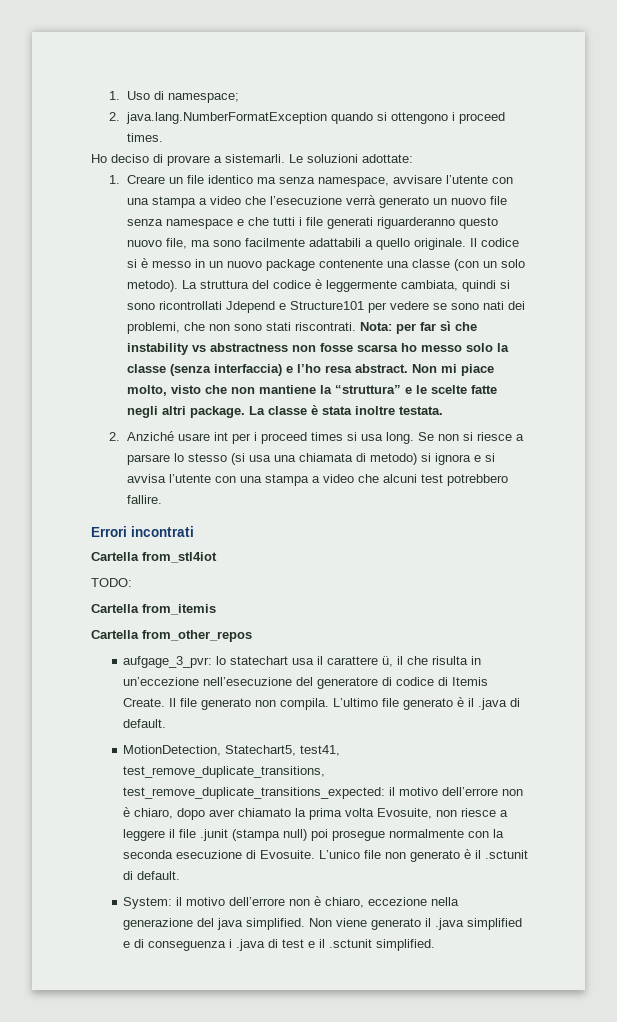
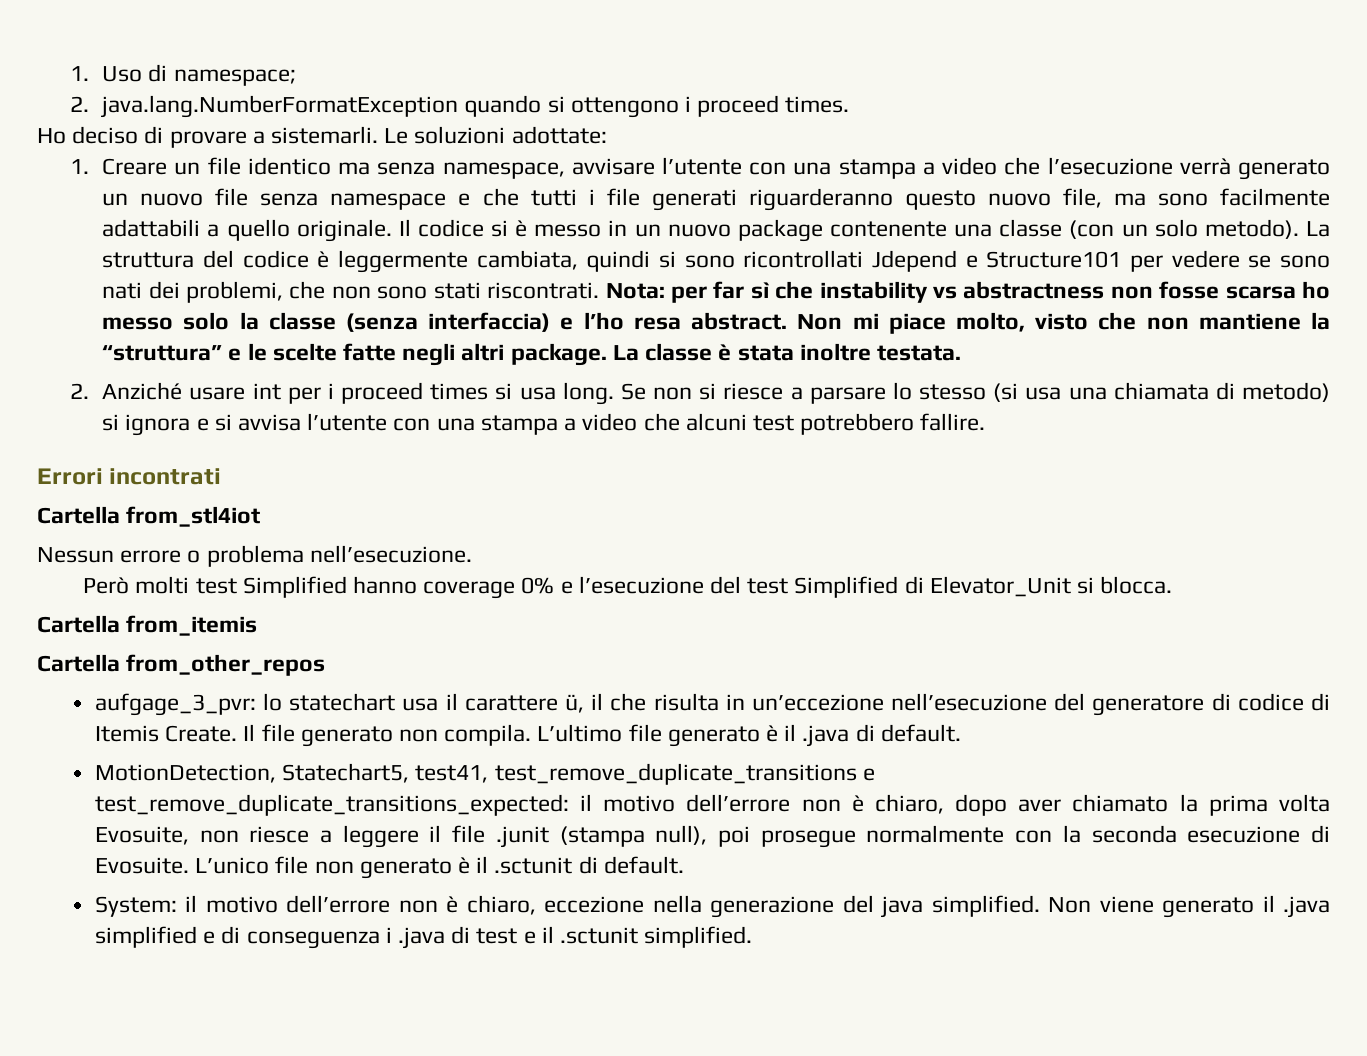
- TODO:
+ Nessun errore o problema nell’esecuzione.
+ Però molti test Simplified hanno coverage 0% e l’esecuzione del test Simplified di Elevator_Unit si blocca.
- MotionDetection, Statechart5, test41, test_remove_duplicate_transitions, test_remove_duplicate_transitions_expected: il motivo dell’errore non è chiaro, dopo aver chiamato la prima volta Evosuite, non riesce a leggere il file .junit (stampa null) poi prosegue normalmente con la seconda esecuzione di Evosuite.
+ MotionDetection, Statechart5, test41, test_remove_duplicate_transitions e test_remove_duplicate_transitions_expected: il motivo dell’errore non è chiaro, dopo aver chiamato la prima volta Evosuite, non riesce a leggere il file .junit (stampa null), poi prosegue normalmente con la seconda esecuzione di Evosuite.

